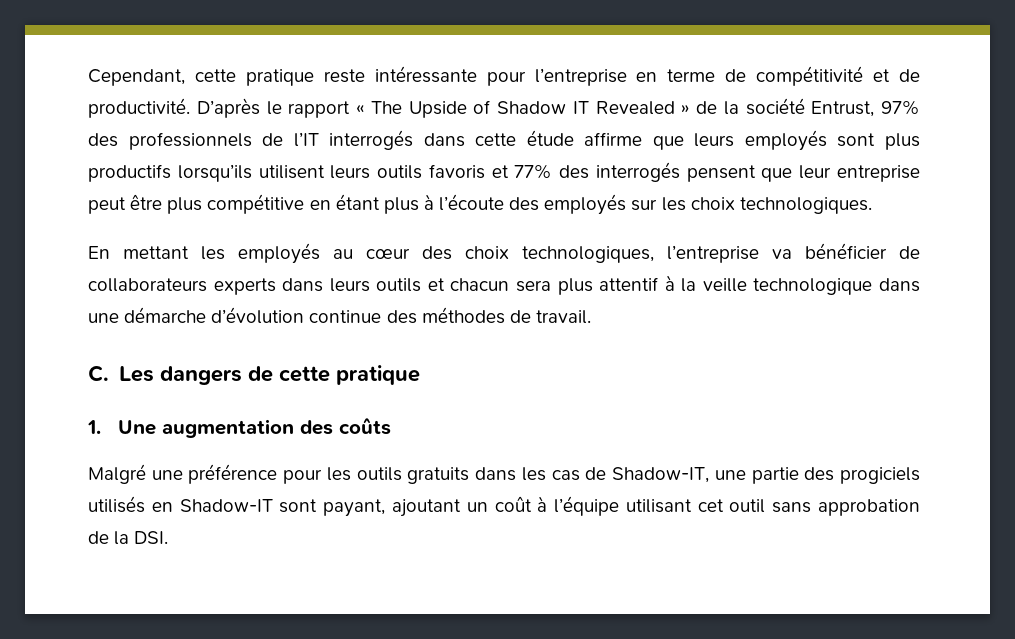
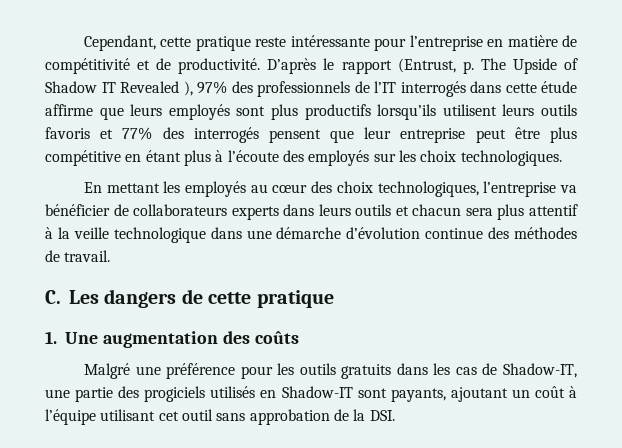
- Cependant, cette pratique reste intéressante pour l’entreprise en terme de compétitivité et de productivité.
+ Cependant, cette pratique reste intéressante pour l’entreprise en matière de compétitivité et de productivité.
- D’après le rapport « The Upside of Shadow IT Revealed » de la société Entrust, 97% des professionnels de l’IT interrogés dans cette étude affirme que leurs employés sont plus productifs lorsqu’ils utilisent leurs outils favoris et 77% des interrogés pensent que leur entreprise peut être plus compétitive en étant plus à l’écoute des employés sur les choix technologiques.
+ D’après le rapport (Entrust, p. The Upside of Shadow IT Revealed ), 97% des professionnels de l’IT interrogés dans cette étude affirme que leurs employés sont plus productifs lorsqu’ils utilisent leurs outils favoris et 77% des interrogés pensent que leur entreprise peut être plus compétitive en étant plus à l’écoute des employés sur les choix technologiques.
- Malgré une préférence pour les outils gratuits dans les cas de Shadow-IT, une partie des progiciels utilisés en Shadow-IT sont payant, ajoutant un coût à l’équipe utilisant cet outil sans approbation de la DSI.
+ Malgré une préférence pour les outils gratuits dans les cas de Shadow-IT, une partie des progiciels utilisés en Shadow-IT sont payants, ajoutant un coût à l’équipe utilisant cet outil sans approbation de la DSI.

